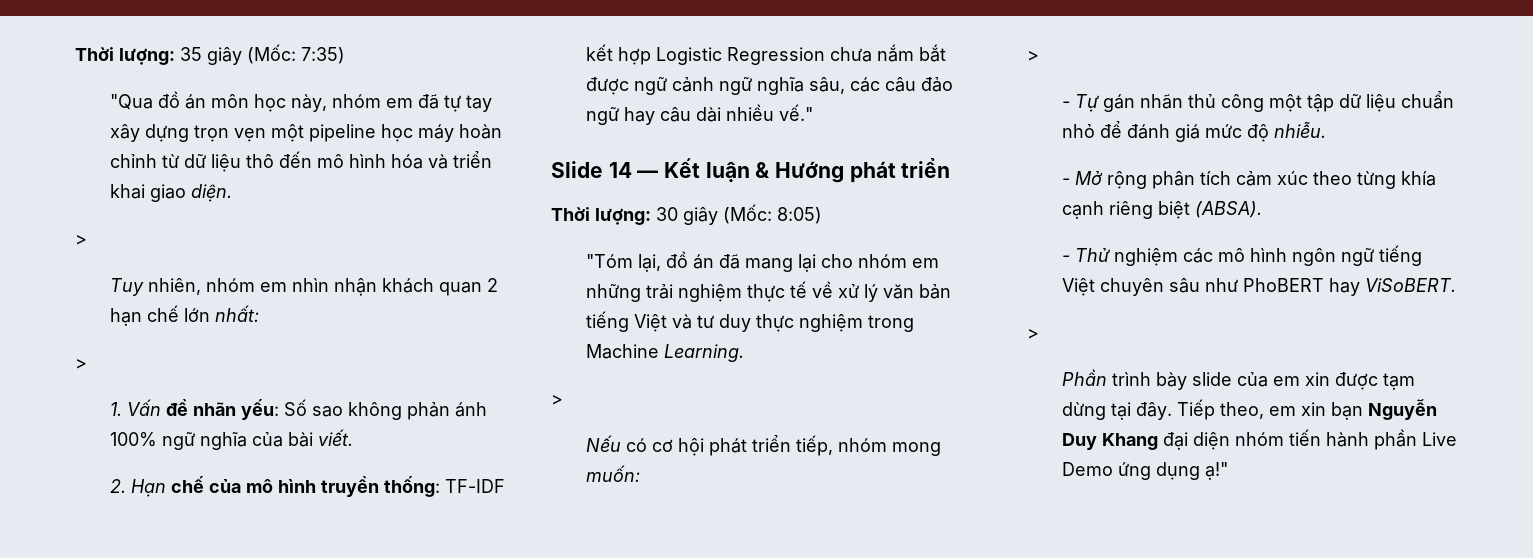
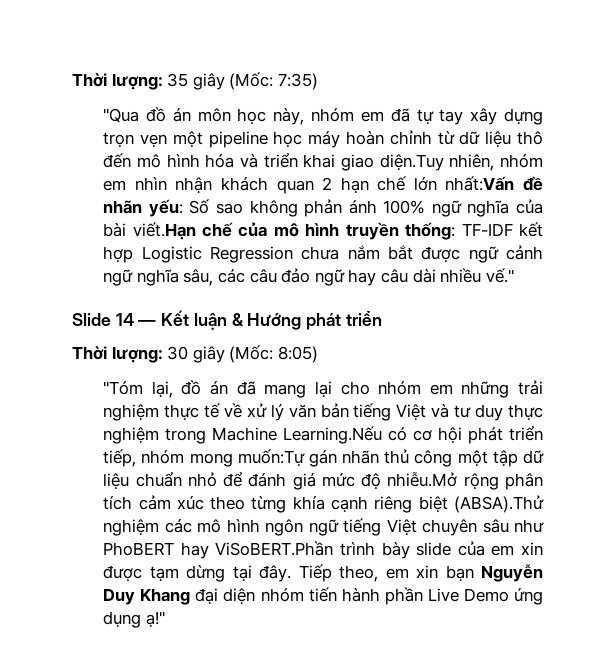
- "Qua đồ án môn học này, nhóm em đã tự tay xây dựng trọn vẹn một pipeline học máy hoàn chỉnh từ dữ liệu thô đến mô hình hóa và triển khai giao diện.
- >
- Tuy nhiên, nhóm em nhìn nhận khách quan 2 hạn chế lớn nhất:
- >
- 1. Vấn đề nhãn yếu:
+ "Qua đồ án môn học này, nhóm em đã tự tay xây dựng trọn vẹn một pipeline học máy hoàn chỉnh từ dữ liệu thô đến mô hình hóa và triển khai giao diện.Tuy nhiên, nhóm em nhìn nhận khách quan 2 hạn chế lớn nhất:Vấn đề nhãn yếu:
- Số sao không phản ánh 100% ngữ nghĩa của bài viết.
- 2. Hạn chế của mô hình truyền thống:
+ Số sao không phản ánh 100% ngữ nghĩa của bài viết.Hạn chế của mô hình truyền thống:
- "Tóm lại, đồ án đã mang lại cho nhóm em những trải nghiệm thực tế về xử lý văn bản tiếng Việt và tư duy thực nghiệm trong Machine Learning.
- >
- Nếu có cơ hội phát triển tiếp, nhóm mong muốn:
- >
- - Tự gán nhãn thủ công một tập dữ liệu chuẩn nhỏ để đánh giá mức độ nhiễu.
- - Mở rộng phân tích cảm xúc theo từng khía cạnh riêng biệt (ABSA).
- - Thử nghiệm các mô hình ngôn ngữ tiếng Việt chuyên sâu như PhoBERT hay ViSoBERT.
- >
- Phần trình bày slide của em xin được tạm dừng tại đây.
+ "Tóm lại, đồ án đã mang lại cho nhóm em những trải nghiệm thực tế về xử lý văn bản tiếng Việt và tư duy thực nghiệm trong Machine Learning.Nếu có cơ hội phát triển tiếp, nhóm mong muốn:Tự gán nhãn thủ công một tập dữ liệu chuẩn nhỏ để đánh giá mức độ nhiễu.Mở rộng phân tích cảm xúc theo từng khía cạnh riêng biệt (ABSA).Thử nghiệm các mô hình ngôn ngữ tiếng Việt chuyên sâu như PhoBERT hay ViSoBERT.Phần trình bày slide của em xin được tạm dừng tại đây.

